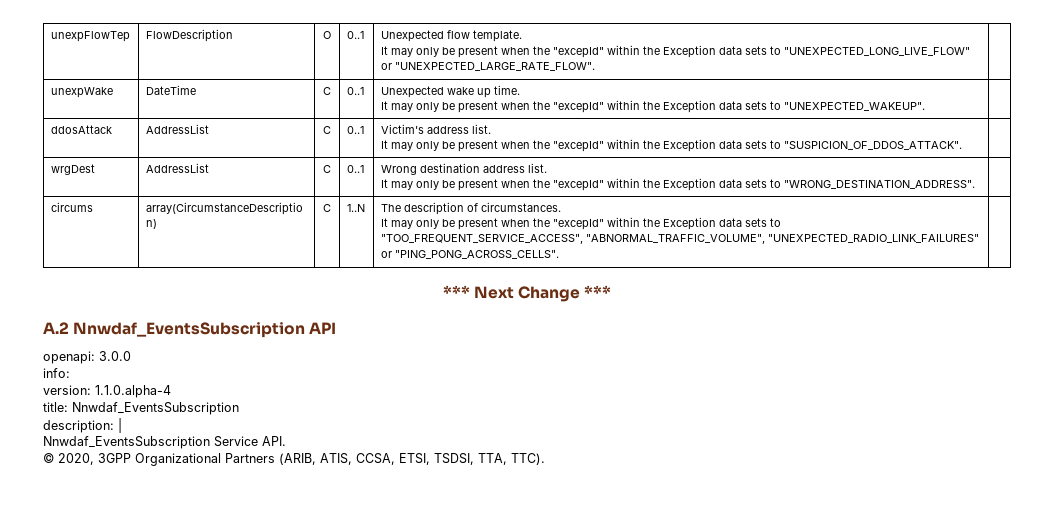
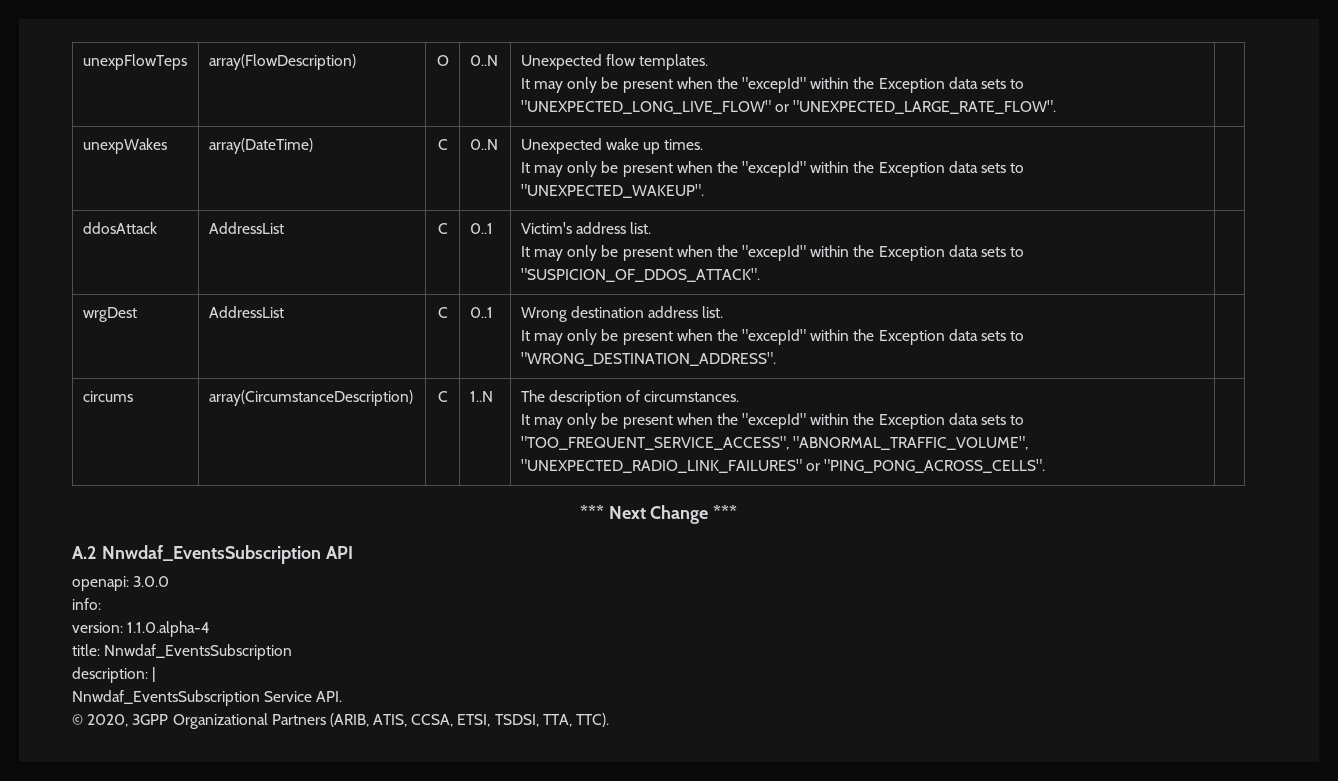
- unexpFlowTep | FlowDescription | O | 0..1 | Unexpected flow template.
+ unexpFlowTeps | array(FlowDescription) | O | 0..N | Unexpected flow templates.
- unexpWake | DateTime | C | 0..1 | Unexpected wake up time.
+ unexpWakes | array(DateTime) | C | 0..N | Unexpected wake up times.

